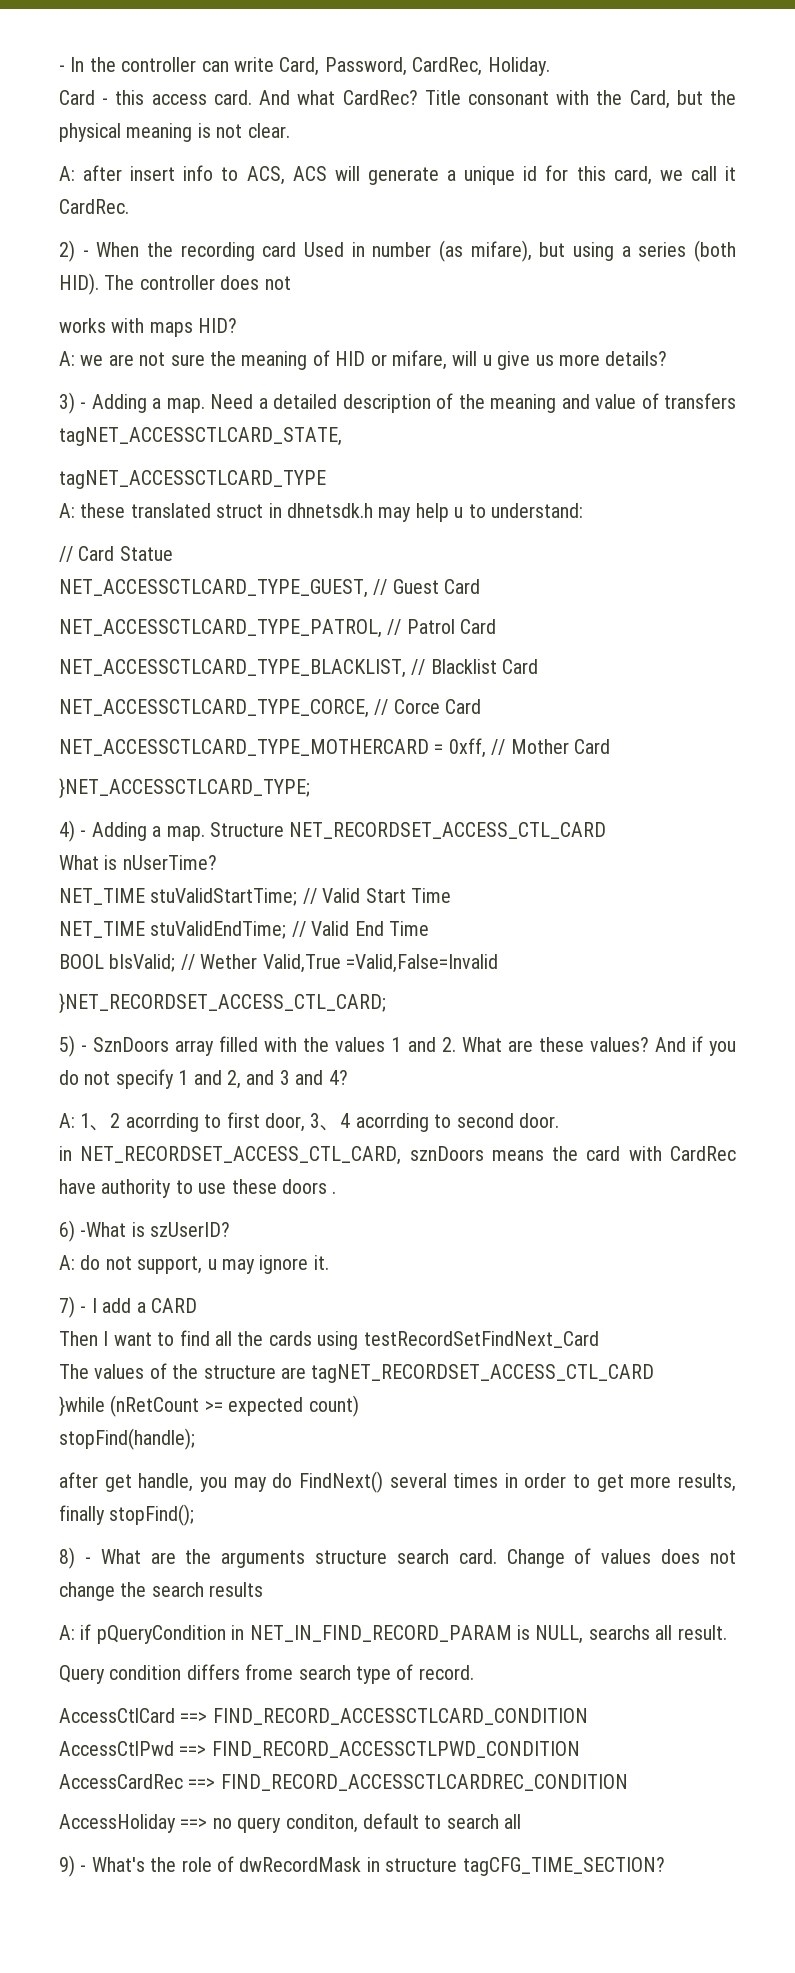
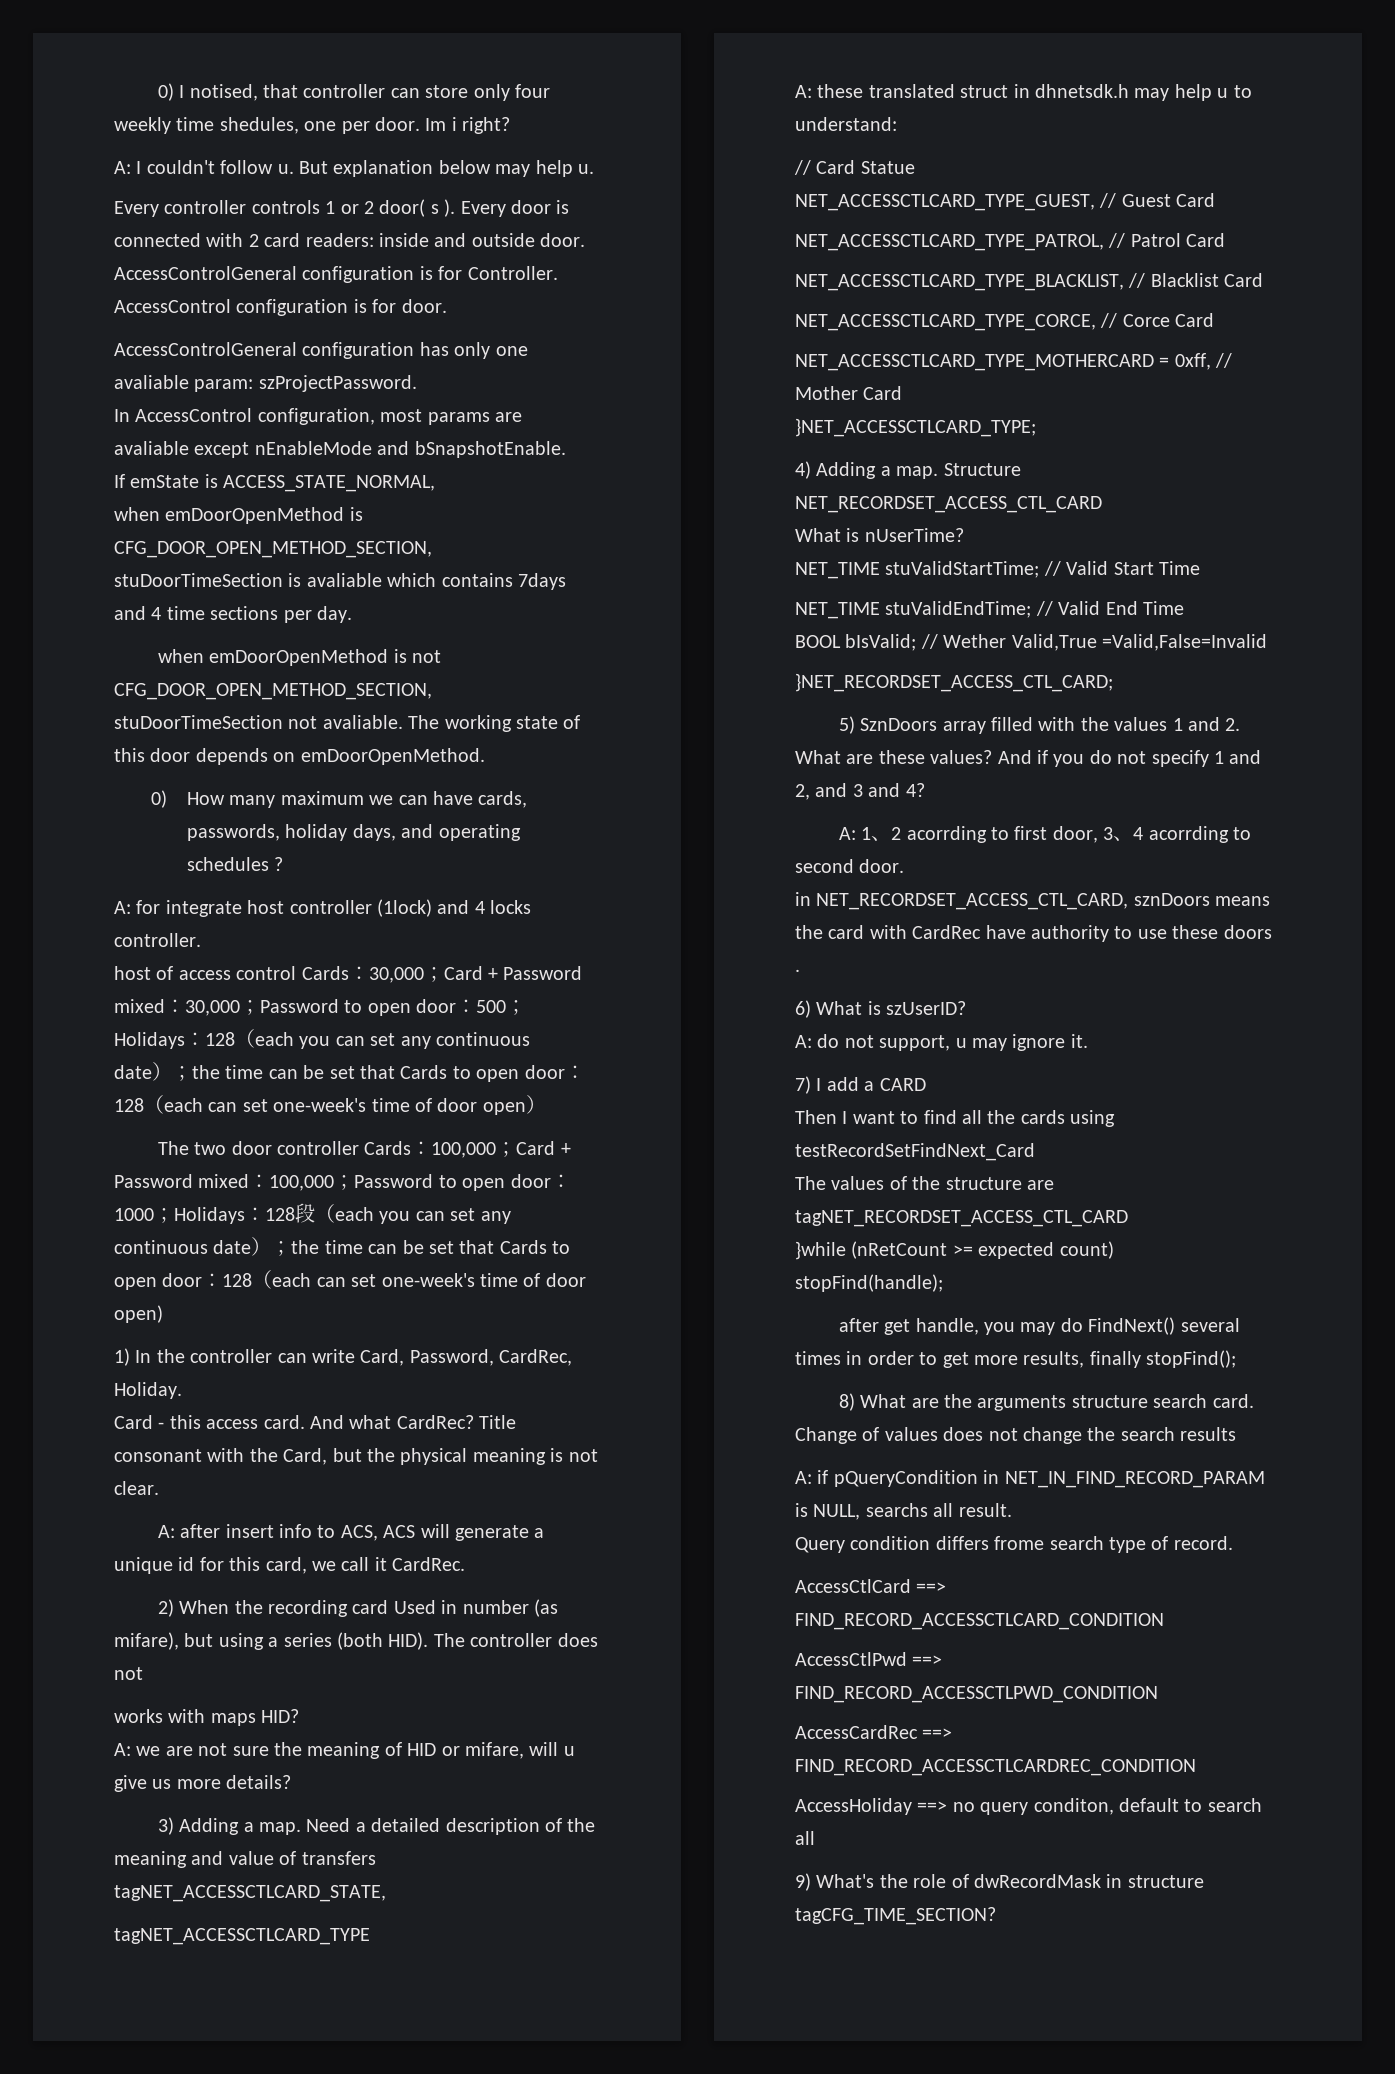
- - In the controller can write Card, Password, CardRec, Holiday.
+ 0) I notised, that controller can store only four weekly time shedules, one per door. Im i right?
+ A: I couldn't follow u. But explanation below may help u.
+ Every controller controls 1 or 2 door( s ). Every door is connected with 2 card readers: inside and outside door. AccessControlGeneral configuration is for Controller. AccessControl configuration is for door.
+ AccessControlGeneral configuration has only one avaliable param: szProjectPassword.
+ In AccessControl configuration, most params are avaliable except nEnableMode and bSnapshotEnable.
+ If emState is ACCESS_STATE_NORMAL,
+ when emDoorOpenMethod is CFG_DOOR_OPEN_METHOD_SECTION, stuDoorTimeSection is avaliable which contains 7days and 4 time sections per day.
+ when emDoorOpenMethod is not CFG_DOOR_OPEN_METHOD_SECTION, stuDoorTimeSection not avaliable. The working state of this door depends on emDoorOpenMethod.
+ 0) How many maximum we can have cards, passwords, holiday days, and operating schedules ?
+ A: for integrate host controller (1lock) and 4 locks controller.
+ host of access control Cards：30,000；Card + Password mixed：30,000；Password to open door：500；Holidays：128（each you can set any continuous date）；the time can be set that Cards to open door：128（each can set one-week's time of door open）
+ The two door controller Cards：100,000；Card + Password mixed：100,000；Password to open door：1000；Holidays：128段（each you can set any continuous date）；the time can be set that Cards to open door：128（each can set one-week's time of door open)
+ 1) In the controller can write Card, Password, CardRec, Holiday.
- 2) - When the recording card Used in number (as mifare), but using a series (both HID).
+ 2) When the recording card Used in number (as mifare), but using a series (both HID).
- 3) - Adding a map.
+ 3) Adding a map.
- 4) - Adding a map.
+ 4) Adding a map.
- 5) - SznDoors array filled with the values 1 and 2. What are these values?
+ 5) SznDoors array filled with the values 1 and 2. What are these values?
- 6) -What is szUserID?
+ 6) What is szUserID?
- 7) - I add a CARD
+ 7) I add a CARD
- 8) - What are the arguments structure search card.
+ 8) What are the arguments structure search card.
- 9) - What's the role of dwRecordMask in structure tagCFG_TIME_SECTION?
+ 9) What's the role of dwRecordMask in structure tagCFG_TIME_SECTION?

